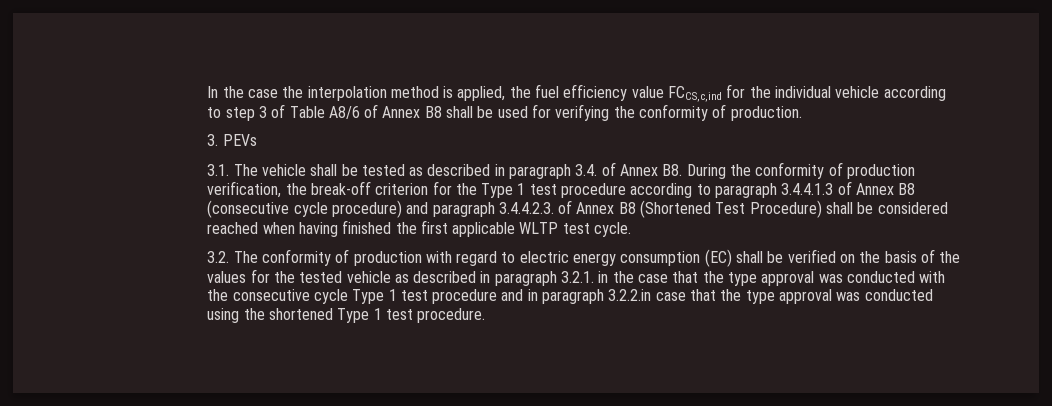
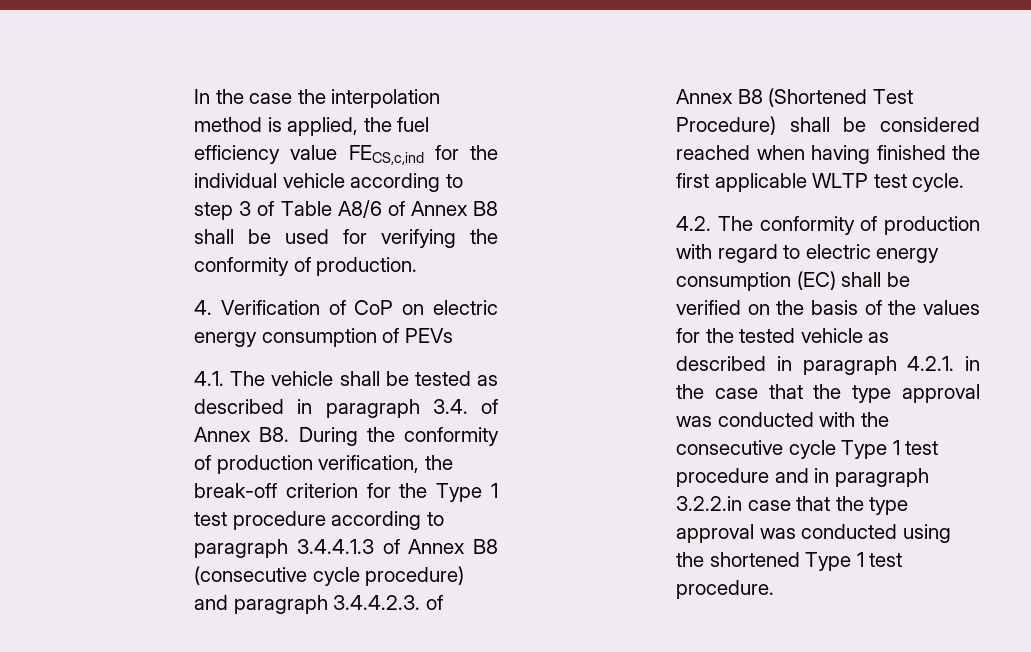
- In the case the interpolation method is applied, the fuel efficiency value FCCS,c,ind for the individual vehicle according to step 3 of Table A8/6 of Annex B8 shall be used for verifying the conformity of production.
+ In the case the interpolation method is applied, the fuel efficiency value FECS,c,ind for the individual vehicle according to step 3 of Table A8/6 of Annex B8 shall be used for verifying the conformity of production.
- 3. PEVs
+ 4. Verification of CoP on electric energy consumption of PEVs
- 3.1. The vehicle shall be tested as described in paragraph 3.4. of Annex B8. During the conformity of production verification, the break-off criterion for the Type 1 test procedure according to paragraph 3.4.4.1.3 of Annex B8 (consecutive cycle procedure) and paragraph 3.4.4.2.3. of Annex B8 (Shortened Test Procedure) shall be considered reached when having finished the first applicable WLTP test cycle.
+ 4.1. The vehicle shall be tested as described in paragraph 3.4. of Annex B8. During the conformity of production verification, the break-off criterion for the Type 1 test procedure according to paragraph 3.4.4.1.3 of Annex B8 (consecutive cycle procedure) and paragraph 3.4.4.2.3. of Annex B8 (Shortened Test Procedure) shall be considered reached when having finished the first applicable WLTP test cycle.
- 3.2. The conformity of production with regard to electric energy consumption (EC) shall be verified on the basis of the values for the tested vehicle as described in paragraph 3.2.1. in the case that the type approval was conducted with the consecutive cycle Type 1 test procedure and in paragraph 3.2.2.in case that the type approval was conducted using the shortened Type 1 test procedure.
+ 4.2. The conformity of production with regard to electric energy consumption (EC) shall be verified on the basis of the values for the tested vehicle as described in paragraph 4.2.1. in the case that the type approval was conducted with the consecutive cycle Type 1 test procedure and in paragraph 3.2.2.in case that the type approval was conducted using the shortened Type 1 test procedure.

